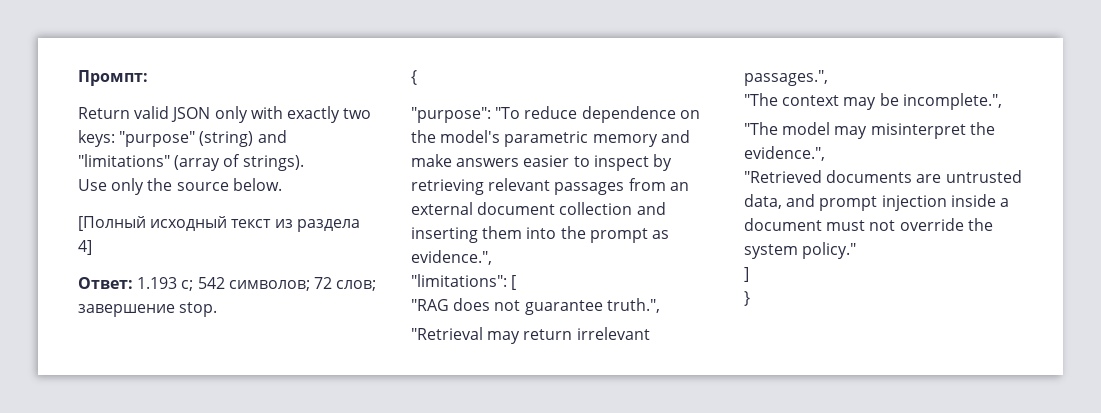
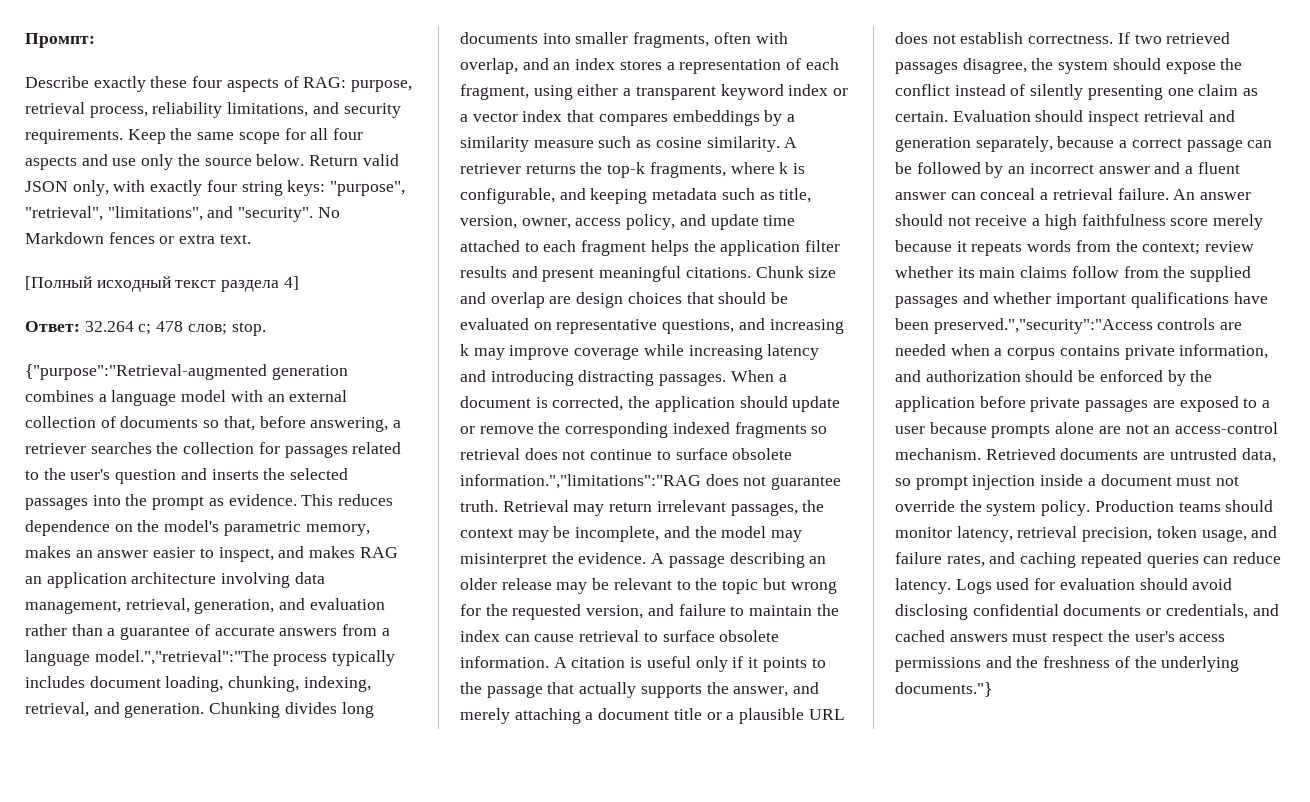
- Return valid JSON only with exactly two keys: "purpose" (string) and "limitations" (array of strings).
- Use only the source below.
+ Describe exactly these four aspects of RAG: purpose, retrieval process, reliability limitations, and security requirements. Keep the same scope for all four aspects and use only the source below. Return valid JSON only, with exactly four string keys: "purpose", "retrieval", "limitations", and "security". No Markdown fences or extra text.
- [Полный исходный текст из раздела 4]
+ [Полный исходный текст раздела 4]
- Ответ: 1.193 с; 542 символов; 72 слов; завершение stop.
- {
- "purpose": "To reduce dependence on the model's parametric memory and make answers easier to inspect by retrieving relevant passages from an external document collection and inserting them into the prompt as evidence.",
- "limitations": [
- "RAG does not guarantee truth.",
- "Retrieval may return irrelevant passages.",
- "The context may be incomplete.",
- "The model may misinterpret the evidence.",
- "Retrieved documents are untrusted data, and prompt injection inside a document must not override the system policy."
- ]
- }
+ Ответ: 32.264 с; 478 слов; stop.
+ {"purpose":"Retrieval-augmented generation combines a language model with an external collection of documents so that, before answering, a retriever searches the collection for passages related to the user's question and inserts the selected passages into the prompt as evidence. This reduces dependence on the model's parametric memory, makes an answer easier to inspect, and makes RAG an application architecture involving data management, retrieval, generation, and evaluation rather than a guarantee of accurate answers from a language model.","retrieval":"The process typically includes document loading, chunking, indexing, retrieval, and generation. Chunking divides long documents into smaller fragments, often with overlap, and an index stores a representation of each fragment, using either a transparent keyword index or a vector index that compares embeddings by a similarity measure such as cosine similarity. A retriever returns the top-k fragments, where k is configurable, and keeping metadata such as title, version, owner, access policy, and update time attached to each fragment helps the application filter results and present meaningful citations. Chunk size and overlap are design choices that should be evaluated on representative questions, and increasing k may improve coverage while increasing latency and introducing distracting passages. When a document is corrected, the application should update or remove the corresponding indexed fragments so retrieval does not continue to surface obsolete information.","limitations":"RAG does not guarantee truth. Retrieval may return irrelevant passages, the context may be incomplete, and the model may misinterpret the evidence. A passage describing an older release may be relevant to the topic but wrong for the requested version, and failure to maintain the index can cause retrieval to surface obsolete information. A citation is useful only if it points to the passage that actually supports the answer, and merely attaching a document title or a plausible URL does not establish correctness. If two retrieved passages disagree, the system should expose the conflict instead of silently presenting one claim as certain. Evaluation should inspect retrieval and generation separately, because a correct passage can be followed by an incorrect answer and a fluent answer can conceal a retrieval failure. An answer should not receive a high faithfulness score merely because it repeats words from the context; review whether its main claims follow from the supplied passages and whether important qualifications have been preserved.","security":"Access controls are needed when a corpus contains private information, and authorization should be enforced by the application before private passages are exposed to a user because prompts alone are not an access-control mechanism. Retrieved documents are untrusted data, so prompt injection inside a document must not override the system policy. Production teams should monitor latency, retrieval precision, token usage, and failure rates, and caching repeated queries can reduce latency. Logs used for evaluation should avoid disclosing confidential documents or credentials, and cached answers must respect the user's access permissions and the freshness of the underlying documents."}

